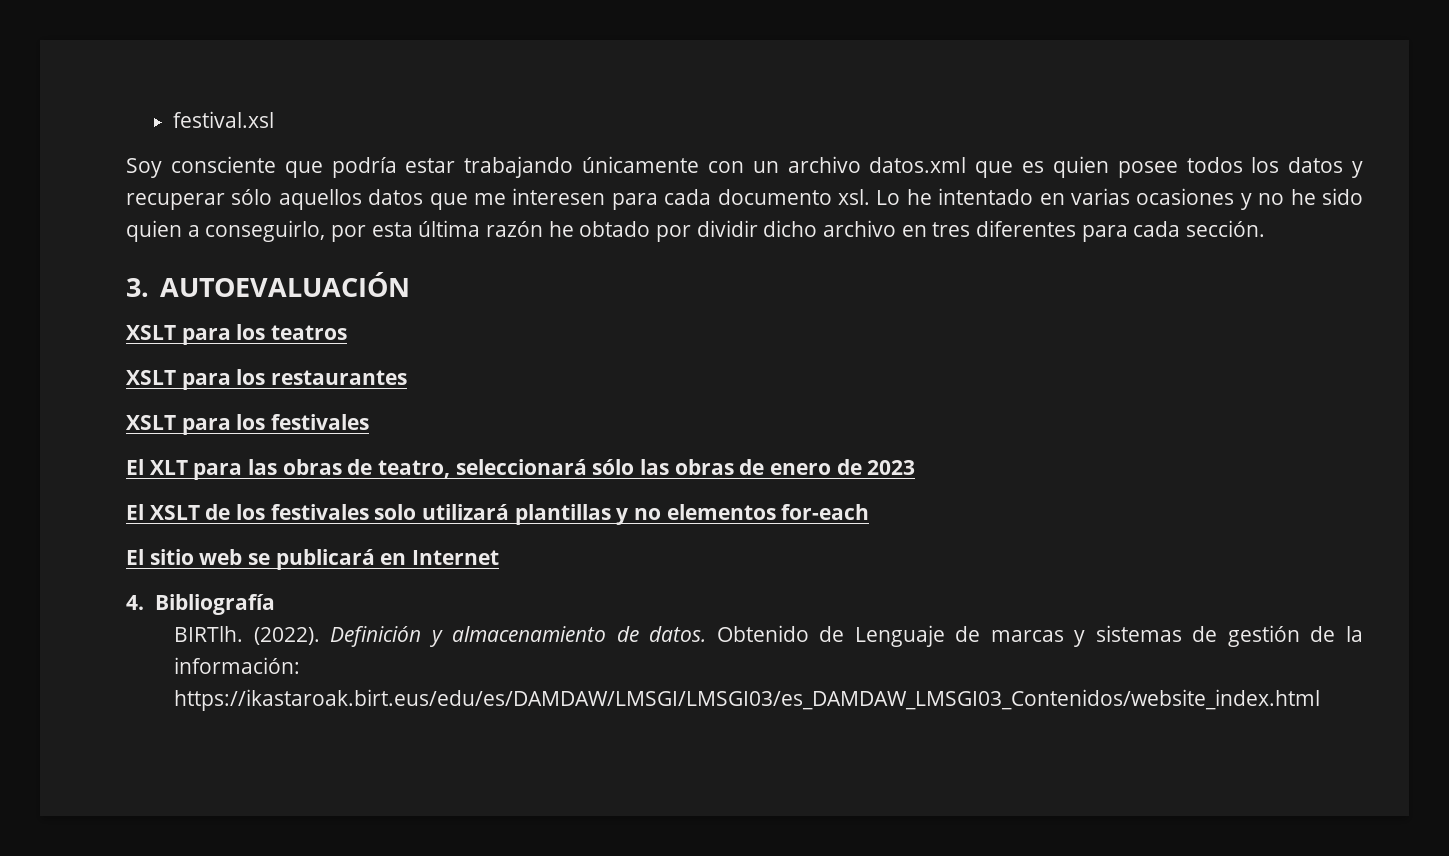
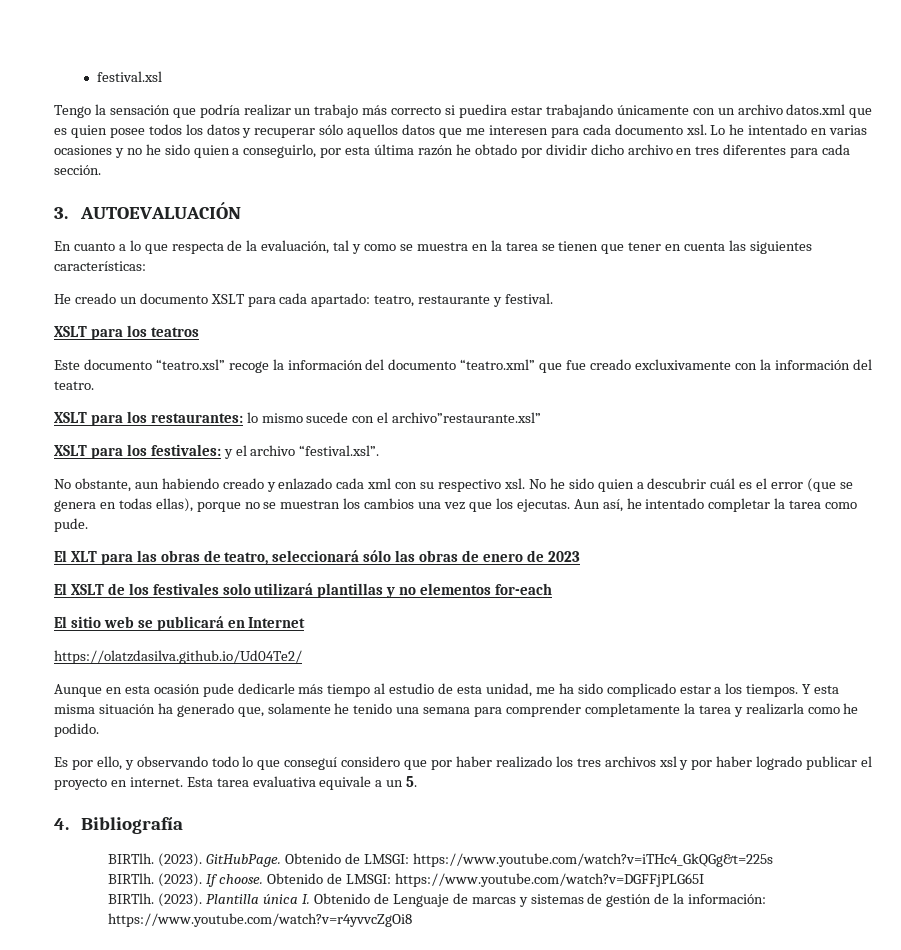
- Soy consciente que podría estar trabajando únicamente con un archivo datos.xml que es quien posee todos los datos y recuperar sólo aquellos datos que me interesen para cada documento xsl.
+ Tengo la sensación que podría realizar un trabajo más correcto si puedira estar trabajando únicamente con un archivo datos.xml que es quien posee todos los datos y recuperar sólo aquellos datos que me interesen para cada documento xsl.
+ En cuanto a lo que respecta de la evaluación, tal y como se muestra en la tarea se tienen que tener en cuenta las siguientes características:
+ He creado un documento XSLT para cada apartado: teatro, restaurante y festival.
  XSLT para los teatros
- XSLT para los restaurantes
- XSLT para los festivales
+ Este documento “teatro.xsl” recoge la información del documento “teatro.xml” que fue creado excluxivamente con la información del teatro.
+ XSLT para los restaurantes: lo mismo sucede con el archivo”restaurante.xsl”
+ XSLT para los festivales: y el archivo “festival.xsl”.
+ No obstante, aun habiendo creado y enlazado cada xml con su respectivo xsl. No he sido quien a descubrir cuál es el error (que se genera en todas ellas), porque no se muestran los cambios una vez que los ejecutas. Aun así, he intentado completar la tarea como pude.
+ https://olatzdasilva.github.io/Ud04Te2/
+ Aunque en esta ocasión pude dedicarle más tiempo al estudio de esta unidad, me ha sido complicado estar a los tiempos. Y esta misma situación ha generado que, solamente he tenido una semana para comprender completamente la tarea y realizarla como he podido.
+ Es por ello, y observando todo lo que conseguí considero que por haber realizado los tres archivos xsl y por haber logrado publicar el proyecto en internet. Esta tarea evaluativa equivale a un 5.
  4. Bibliografía
- BIRTlh. (2022). Definición y almacenamiento de datos. Obtenido de Lenguaje de marcas y sistemas de gestión de la información: https://ikastaroak.birt.eus/edu/es/DAMDAW/LMSGI/LMSGI03/es_DAMDAW_LMSGI03_Contenidos/website_index.html
+ BIRTlh. (2023). GitHubPage. Obtenido de LMSGI: https://www.youtube.com/watch?v=iTHc4_GkQGg&t=225s
+ BIRTlh. (2023). If choose. Obtenido de LMSGI: https://www.youtube.com/watch?v=DGFFjPLG65I
+ BIRTlh. (2023). Plantilla única I. Obtenido de Lenguaje de marcas y sistemas de gestión de la información: https://www.youtube.com/watch?v=r4yvvcZgOi8

